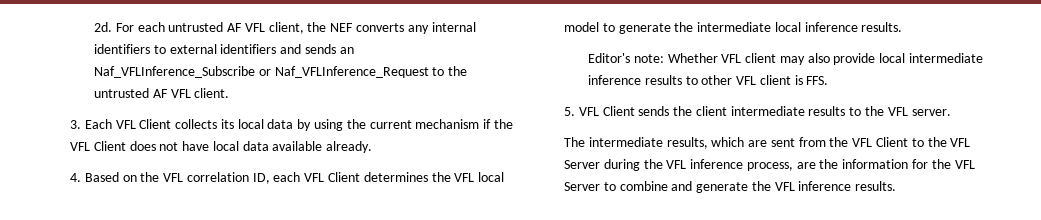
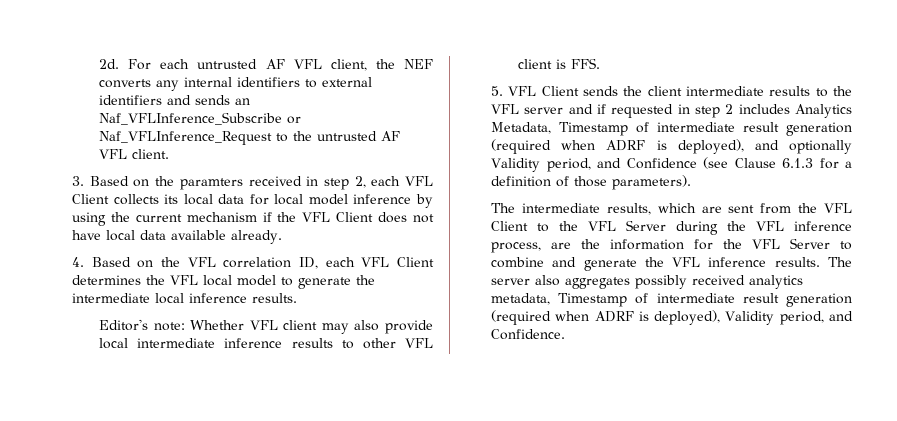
- 3. Each VFL Client collects its local data by using the current mechanism if the VFL Client does not have local data available already.
+ 3. Based on the paramters received in step 2, each VFL Client collects its local data for local model inference by using the current mechanism if the VFL Client does not have local data available already.
- 5. VFL Client sends the client intermediate results to the VFL server.
+ 5. VFL Client sends the client intermediate results to the VFL server and if requested in step 2 includes Analytics Metadata, Timestamp of intermediate result generation (required when ADRF is deployed), and optionally Validity period, and Confidence (see Clause 6.1.3 for a definition of those parameters).
+ The server also aggregates possibly received analytics metadata, Timestamp of intermediate result generation (required when ADRF is deployed), Validity period, and Confidence.

